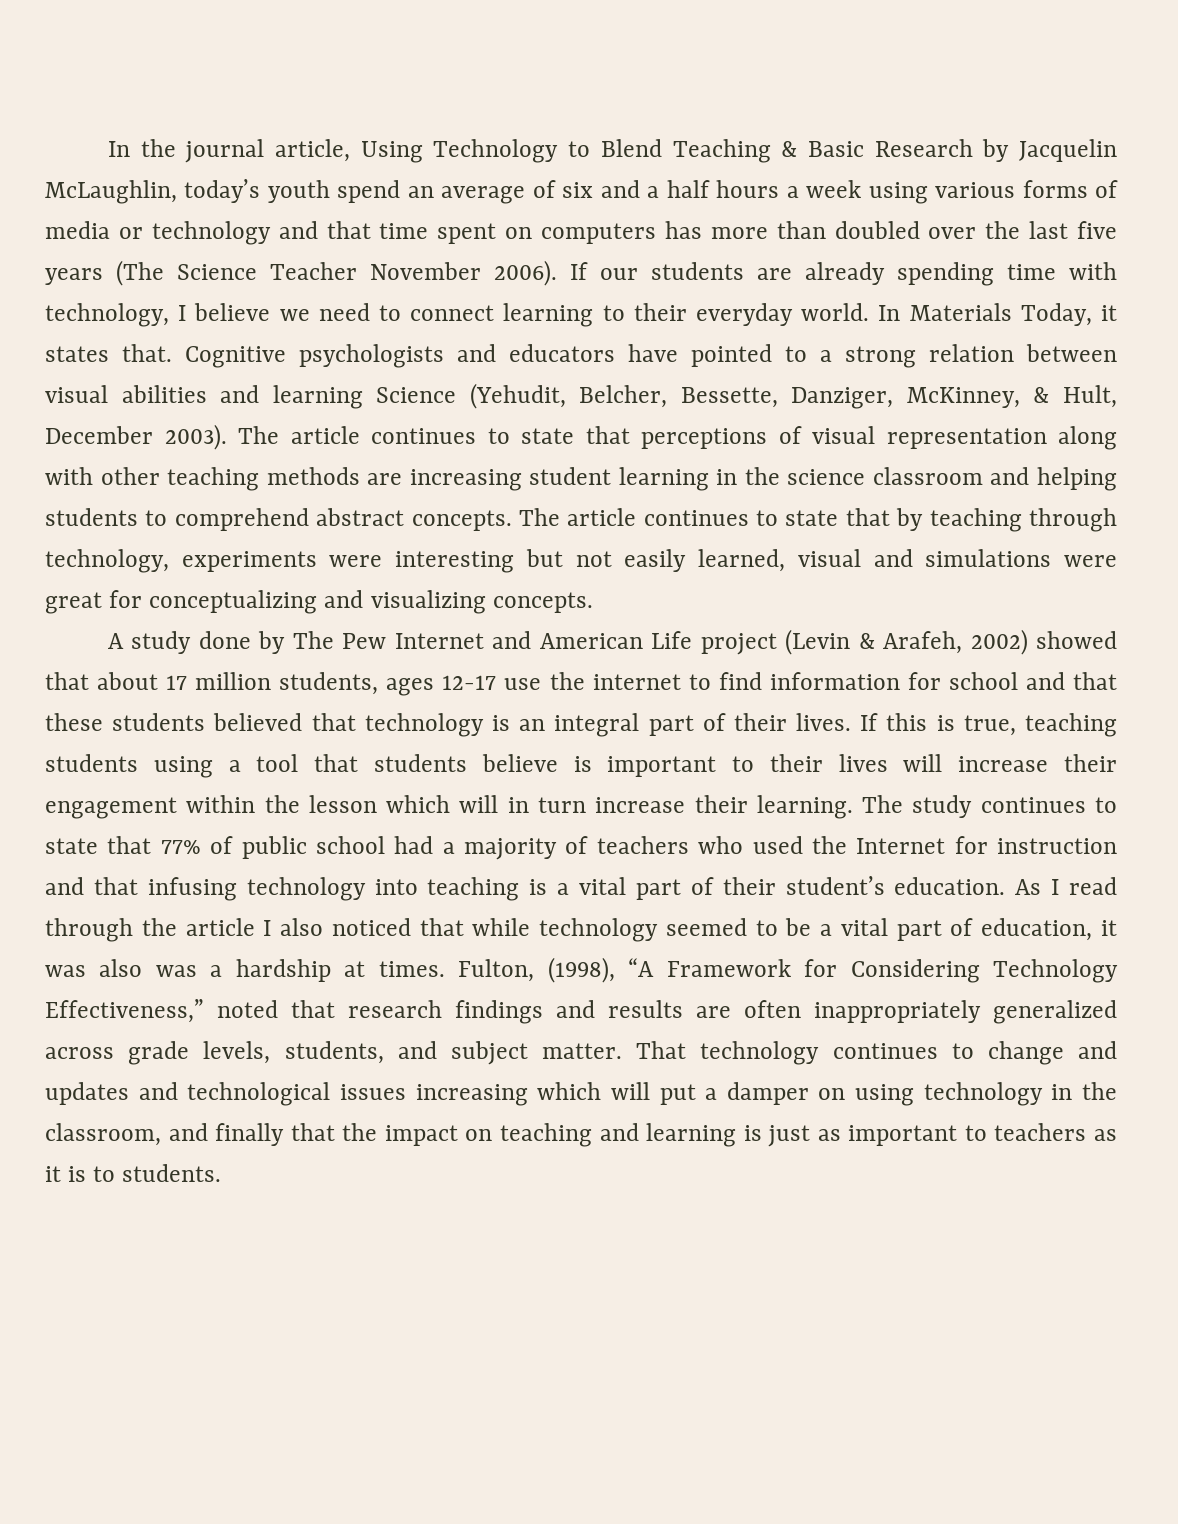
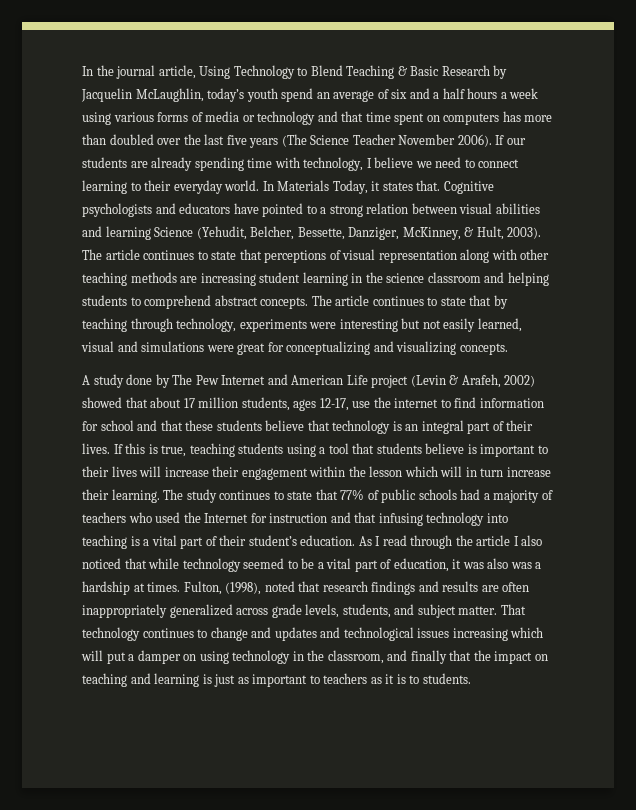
- Cognitive psychologists and educators have pointed to a strong relation between visual abilities and learning Science (Yehudit, Belcher, Bessette, Danziger, McKinney, & Hult, December 2003).
+ Cognitive psychologists and educators have pointed to a strong relation between visual abilities and learning Science (Yehudit, Belcher, Bessette, Danziger, McKinney, & Hult, 2003).
- A study done by The Pew Internet and American Life project (Levin & Arafeh, 2002) showed that about 17 million students, ages 12-17 use the internet to find information for school and that these students believed that technology is an integral part of their lives.
+ A study done by The Pew Internet and American Life project (Levin & Arafeh, 2002) showed that about 17 million students, ages 12-17, use the internet to find information for school and that these students believe that technology is an integral part of their lives.
- The study continues to state that 77% of public school had a majority of teachers who used the Internet for instruction and that infusing technology into teaching is a vital part of their student’s education.
+ The study continues to state that 77% of public schools had a majority of teachers who used the Internet for instruction and that infusing technology into teaching is a vital part of their student’s education.
- Fulton, (1998), “A Framework for Considering Technology Effectiveness,” noted that research findings and results are often inappropriately generalized across grade levels, students, and subject matter.
+ Fulton, (1998), noted that research findings and results are often inappropriately generalized across grade levels, students, and subject matter.

